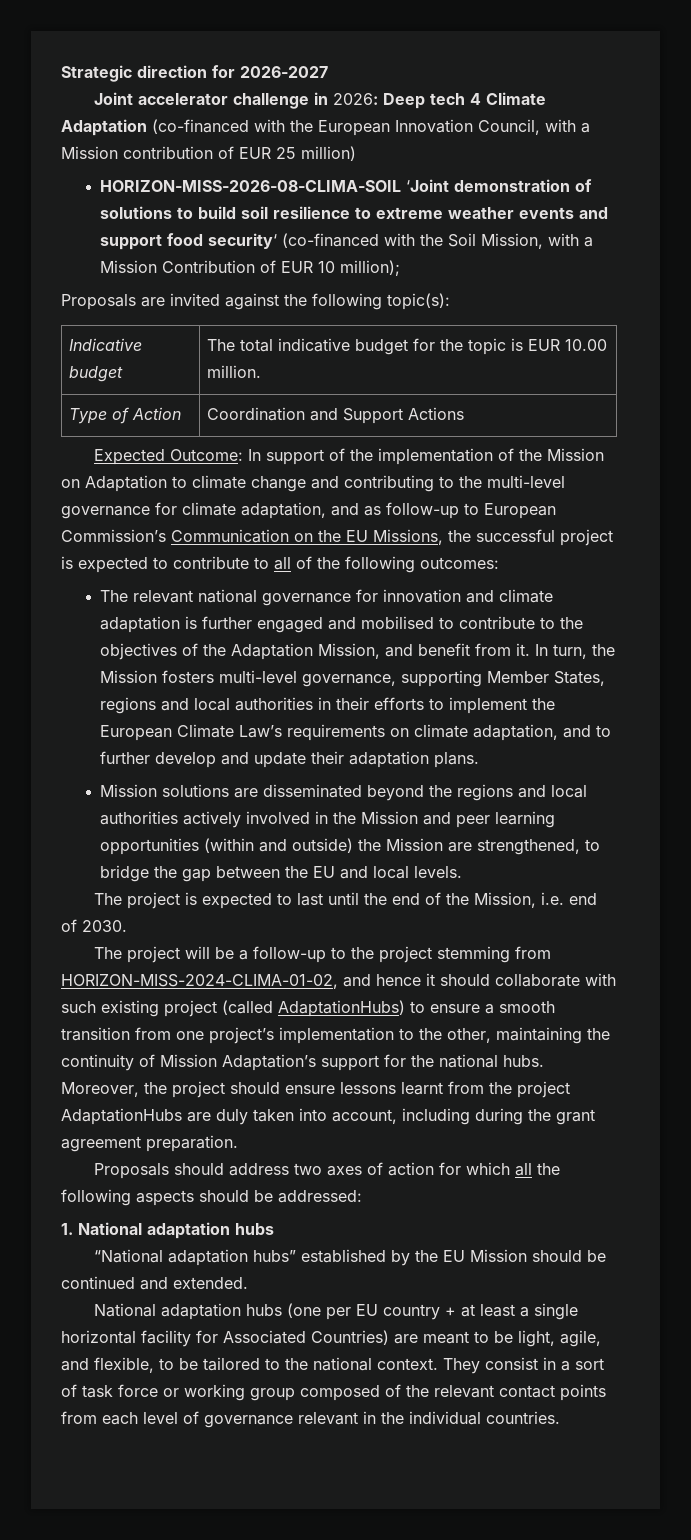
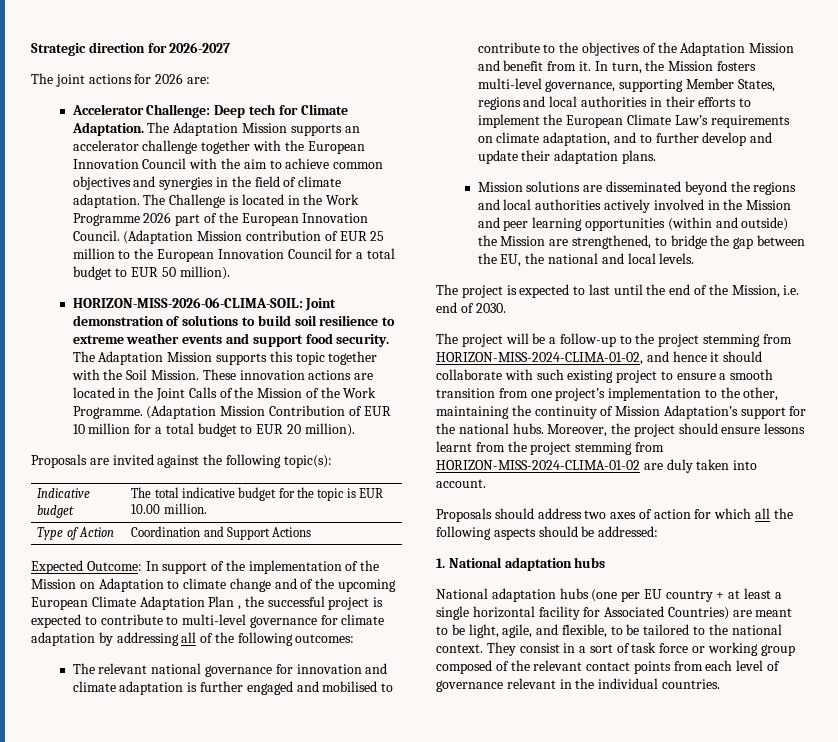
- Joint accelerator challenge in 2026: Deep tech 4 Climate Adaptation (co-financed with the European Innovation Council, with a Mission contribution of EUR 25 million)
- HORIZON-MISS-2026-08-CLIMA-SOIL ‘Joint demonstration of solutions to build soil resilience to extreme weather events and support food security‘ (co-financed with the Soil Mission, with a Mission Contribution of EUR 10 million);
+ The joint actions for 2026 are:
+ Accelerator Challenge: Deep tech for Climate Adaptation. The Adaptation Mission supports an accelerator challenge together with the European Innovation Council with the aim to achieve common objectives and synergies in the field of climate adaptation. The Challenge is located in the Work Programme 2026 part of the European Innovation Council. (Adaptation Mission contribution of EUR 25 million to the European Innovation Council for a total budget to EUR 50 million).
+ HORIZON-MISS-2026-06-CLIMA-SOIL: Joint demonstration of solutions to build soil resilience to extreme weather events and support food security. The Adaptation Mission supports this topic together with the Soil Mission. These innovation actions are located in the Joint Calls of the Mission of the Work Programme. (Adaptation Mission Contribution of EUR 10 million for a total budget to EUR 20 million).
- Expected Outcome: In support of the implementation of the Mission on Adaptation to climate change and contributing to the multi-level governance for climate adaptation, and as follow-up to European Commission’s Communication on the EU Missions, the successful project is expected to contribute to all of the following outcomes:
+ Expected Outcome: In support of the implementation of the Mission on Adaptation to climate change and of the upcoming European Climate Adaptation Plan , the successful project is expected to contribute to multi-level governance for climate adaptation by addressing all of the following outcomes:
- The relevant national governance for innovation and climate adaptation is further engaged and mobilised to contribute to the objectives of the Adaptation Mission, and benefit from it.
+ The relevant national governance for innovation and climate adaptation is further engaged and mobilised to contribute to the objectives of the Adaptation Mission and benefit from it.
- Mission solutions are disseminated beyond the regions and local authorities actively involved in the Mission and peer learning opportunities (within and outside) the Mission are strengthened, to bridge the gap between the EU and local levels.
+ Mission solutions are disseminated beyond the regions and local authorities actively involved in the Mission and peer learning opportunities (within and outside) the Mission are strengthened, to bridge the gap between the EU, the national and local levels.
- The project will be a follow-up to the project stemming from HORIZON-MISS-2024-CLIMA-01-02, and hence it should collaborate with such existing project (called AdaptationHubs) to ensure a smooth transition from one project’s implementation to the other, maintaining the continuity of Mission Adaptation’s support for the national hubs.
+ The project will be a follow-up to the project stemming from HORIZON-MISS-2024-CLIMA-01-02, and hence it should collaborate with such existing project to ensure a smooth transition from one project’s implementation to the other, maintaining the continuity of Mission Adaptation’s support for the national hubs.
- Moreover, the project should ensure lessons learnt from the project AdaptationHubs are duly taken into account, including during the grant agreement preparation.
+ Moreover, the project should ensure lessons learnt from the project stemming from HORIZON-MISS-2024-CLIMA-01-02 are duly taken into account.
- “National adaptation hubs” established by the EU Mission should be continued and extended.

